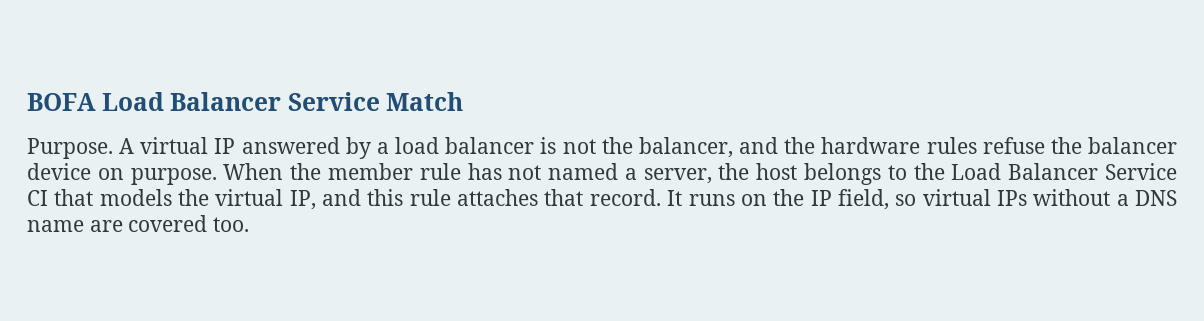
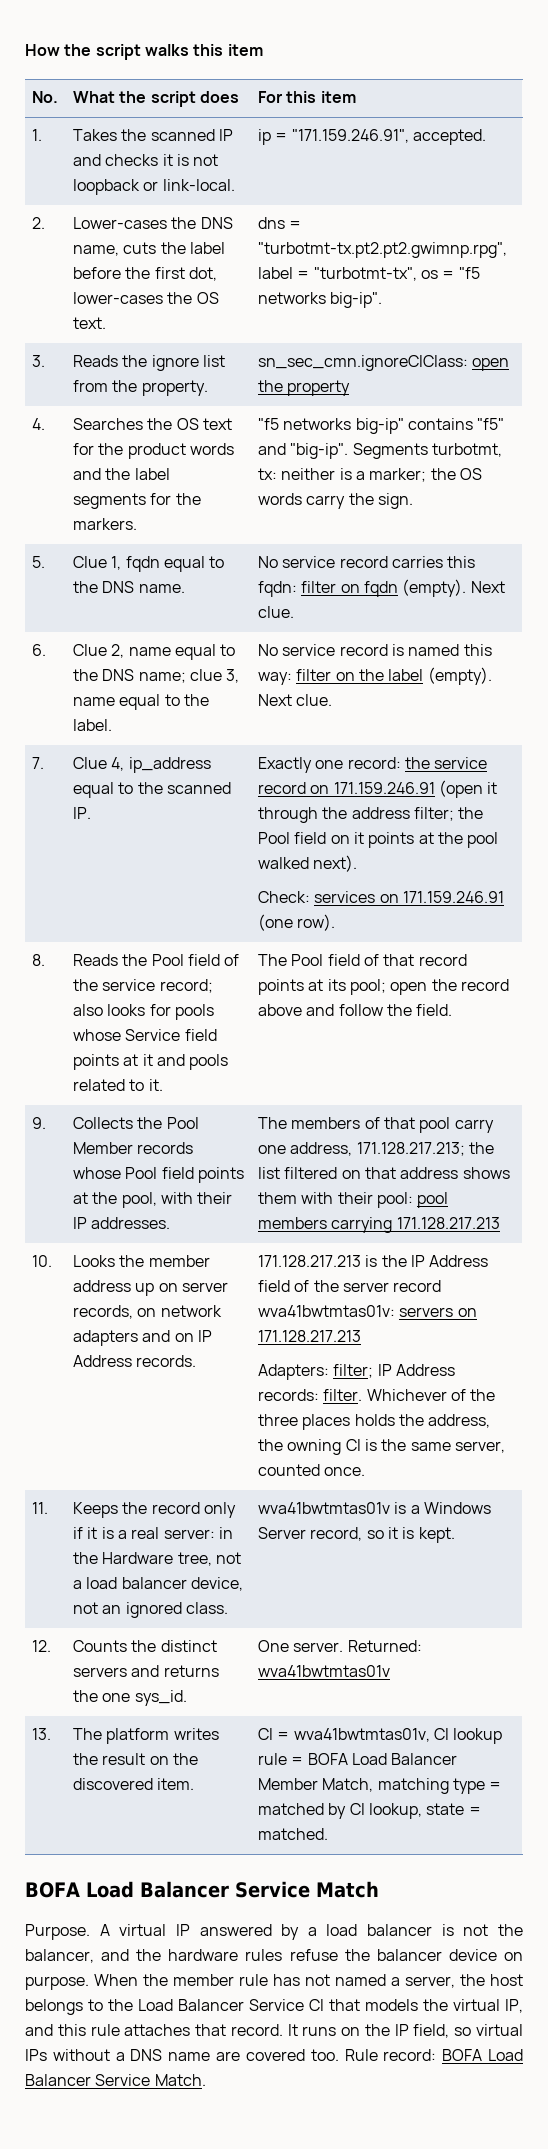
+ How the script walks this item
+ No. | What the script does | For this item
+ 1. | Takes the scanned IP and checks it is not loopback or link-local. | ip = "171.159.246.91", accepted.
+ 2. | Lower-cases the DNS name, cuts the label before the first dot, lower-cases the OS text. | dns = "turbotmt-tx.pt2.pt2.gwimnp.rpg", label = "turbotmt-tx", os = "f5 networks big-ip".
+ 3. | Reads the ignore list from the property. | sn_sec_cmn.ignoreCIClass: open the property
+ 4. | Searches the OS text for the product words and the label segments for the markers. | "f5 networks big-ip" contains "f5" and "big-ip". Segments turbotmt, tx: neither is a marker; the OS words carry the sign.
+ 5. | Clue 1, fqdn equal to the DNS name. | No service record carries this fqdn: filter on fqdn (empty). Next clue.
+ 6. | Clue 2, name equal to the DNS name; clue 3, name equal to the label. | No service record is named this way: filter on the label (empty). Next clue.
+ 7. | Clue 4, ip_address equal to the scanned IP. | Exactly one record: the service record on 171.159.246.91 (open it through the address filter; the Pool field on it points at the pool walked next).
+ Check: services on 171.159.246.91 (one row).
+ 8. | Reads the Pool field of the service record; also looks for pools whose Service field points at it and pools related to it. | The Pool field of that record points at its pool; open the record above and follow the field.
+ 9. | Collects the Pool Member records whose Pool field points at the pool, with their IP addresses. | The members of that pool carry one address, 171.128.217.213; the list filtered on that address shows them with their pool: pool members carrying 171.128.217.213
+ 10. | Looks the member address up on server records, on network adapters and on IP Address records. | 171.128.217.213 is the IP Address field of the server record wva41bwtmtas01v: servers on 171.128.217.213
+ Adapters: filter; IP Address records: filter. Whichever of the three places holds the address, the owning CI is the same server, counted once.
+ 11. | Keeps the record only if it is a real server: in the Hardware tree, not a load balancer device, not an ignored class. | wva41bwtmtas01v is a Windows Server record, so it is kept.
+ 12. | Counts the distinct servers and returns the one sys_id. | One server. Returned: wva41bwtmtas01v
+ 13. | The platform writes the result on the discovered item. | CI = wva41bwtmtas01v, CI lookup rule = BOFA Load Balancer Member Match, matching type = matched by CI lookup, state = matched.
+ Rule record: BOFA Load Balancer Service Match.

